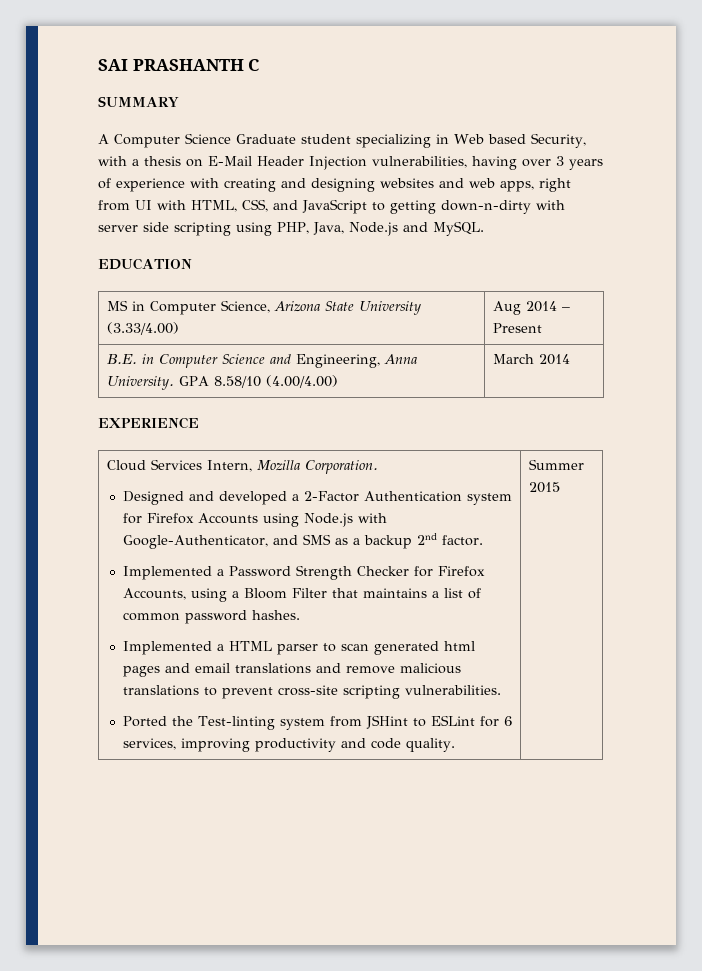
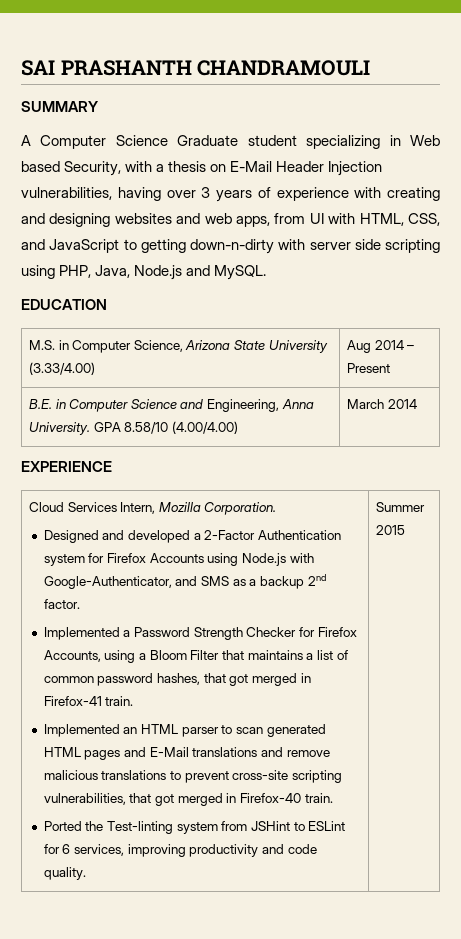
- SAI PRASHANTH C
+ SAI PRASHANTH CHANDRAMOULI
- A Computer Science Graduate student specializing in Web based Security, with a thesis on E-Mail Header Injection vulnerabilities, having over 3 years of experience with creating and designing websites and web apps, right from UI with HTML, CSS, and JavaScript to getting down-n-dirty with server side scripting using PHP, Java, Node.js and MySQL.
+ A Computer Science Graduate student specializing in Web based Security, with a thesis on E-Mail Header Injection vulnerabilities, having over 3 years of experience with creating and designing websites and web apps, from UI with HTML, CSS, and JavaScript to getting down-n-dirty with server side scripting using PHP, Java, Node.js and MySQL.
- MS in Computer Science, Arizona State University (3.33/4.00) | Aug 2014 – Present
+ M.S. in Computer Science, Arizona State University (3.33/4.00) | Aug 2014 – Present
- Implemented a Password Strength Checker for Firefox Accounts, using a Bloom Filter that maintains a list of common password hashes.
- Implemented a HTML parser to scan generated html pages and email translations and remove malicious translations to prevent cross-site scripting vulnerabilities.
+ Implemented a Password Strength Checker for Firefox Accounts, using a Bloom Filter that maintains a list of common password hashes, that got merged in Firefox-41 train.
+ Implemented an HTML parser to scan generated HTML pages and E-Mail translations and remove malicious translations to prevent cross-site scripting vulnerabilities, that got merged in Firefox-40 train.

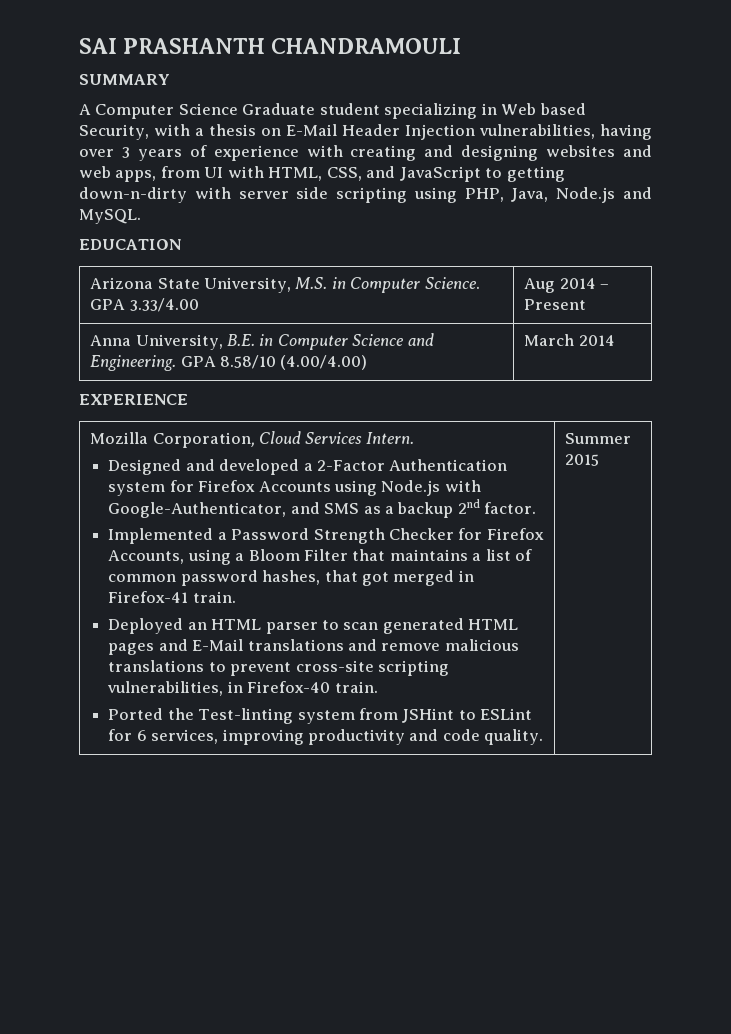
- M.S. in Computer Science, Arizona State University (3.33/4.00) | Aug 2014 – Present
+ Arizona State University, M.S. in Computer Science. GPA 3.33/4.00 | Aug 2014 – Present
- B.E. in Computer Science and Engineering, Anna University. GPA 8.58/10 (4.00/4.00) | March 2014
+ Anna University, B.E. in Computer Science and Engineering. GPA 8.58/10 (4.00/4.00) | March 2014
- Cloud Services Intern, Mozilla Corporation.
+ Mozilla Corporation, Cloud Services Intern.
- Implemented an HTML parser to scan generated HTML pages and E-Mail translations and remove malicious translations to prevent cross-site scripting vulnerabilities, that got merged in Firefox-40 train.
+ Deployed an HTML parser to scan generated HTML pages and E-Mail translations and remove malicious translations to prevent cross-site scripting vulnerabilities, in Firefox-40 train.

